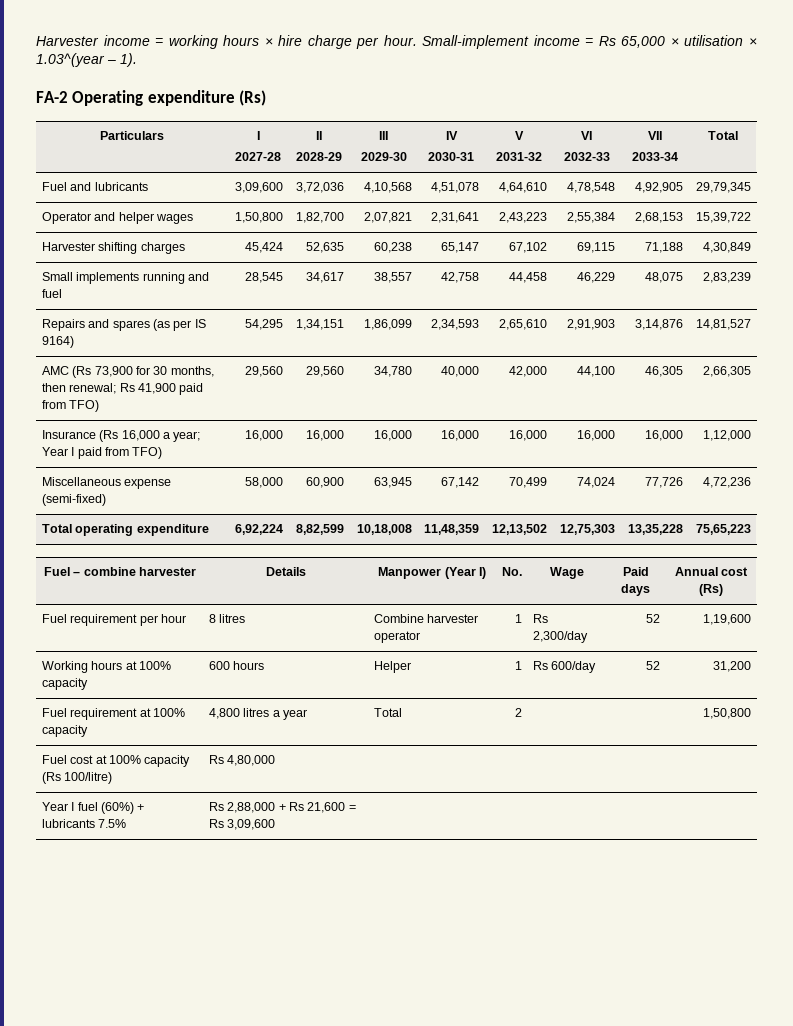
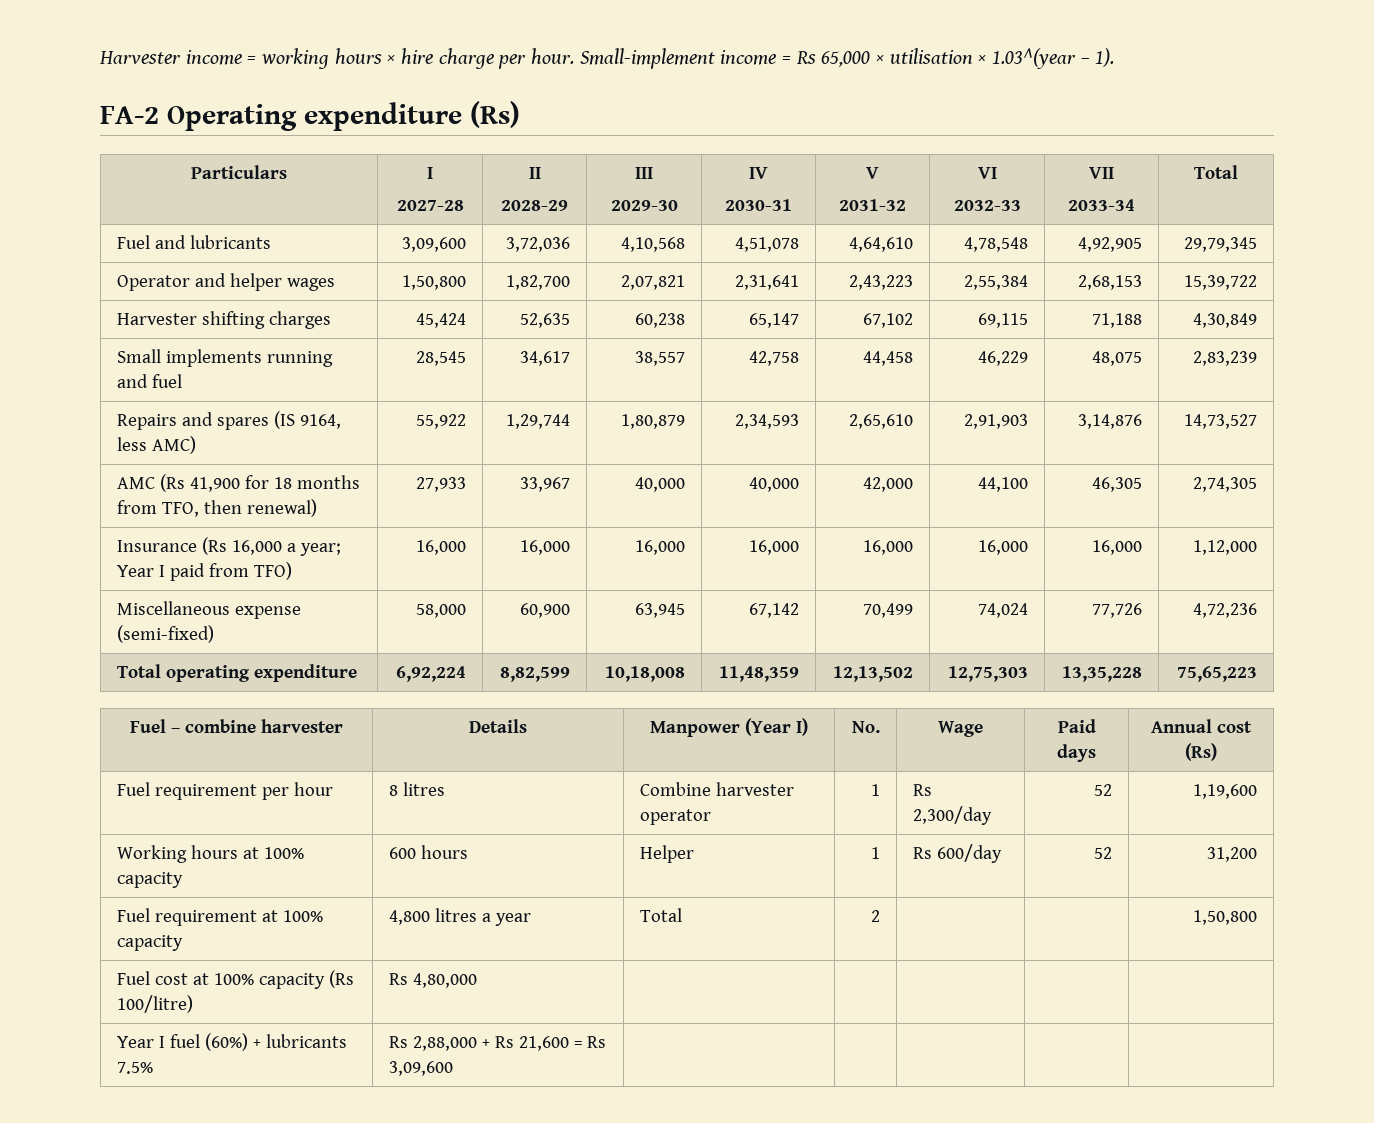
- Repairs and spares (as per IS 9164) | 54,295 | 1,34,151 | 1,86,099 | 2,34,593 | 2,65,610 | 2,91,903 | 3,14,876 | 14,81,527
+ Repairs and spares (IS 9164, less AMC) | 55,922 | 1,29,744 | 1,80,879 | 2,34,593 | 2,65,610 | 2,91,903 | 3,14,876 | 14,73,527
- AMC (Rs 73,900 for 30 months, then renewal; Rs 41,900 paid from TFO) | 29,560 | 29,560 | 34,780 | 40,000 | 42,000 | 44,100 | 46,305 | 2,66,305
+ AMC (Rs 41,900 for 18 months from TFO, then renewal) | 27,933 | 33,967 | 40,000 | 40,000 | 42,000 | 44,100 | 46,305 | 2,74,305

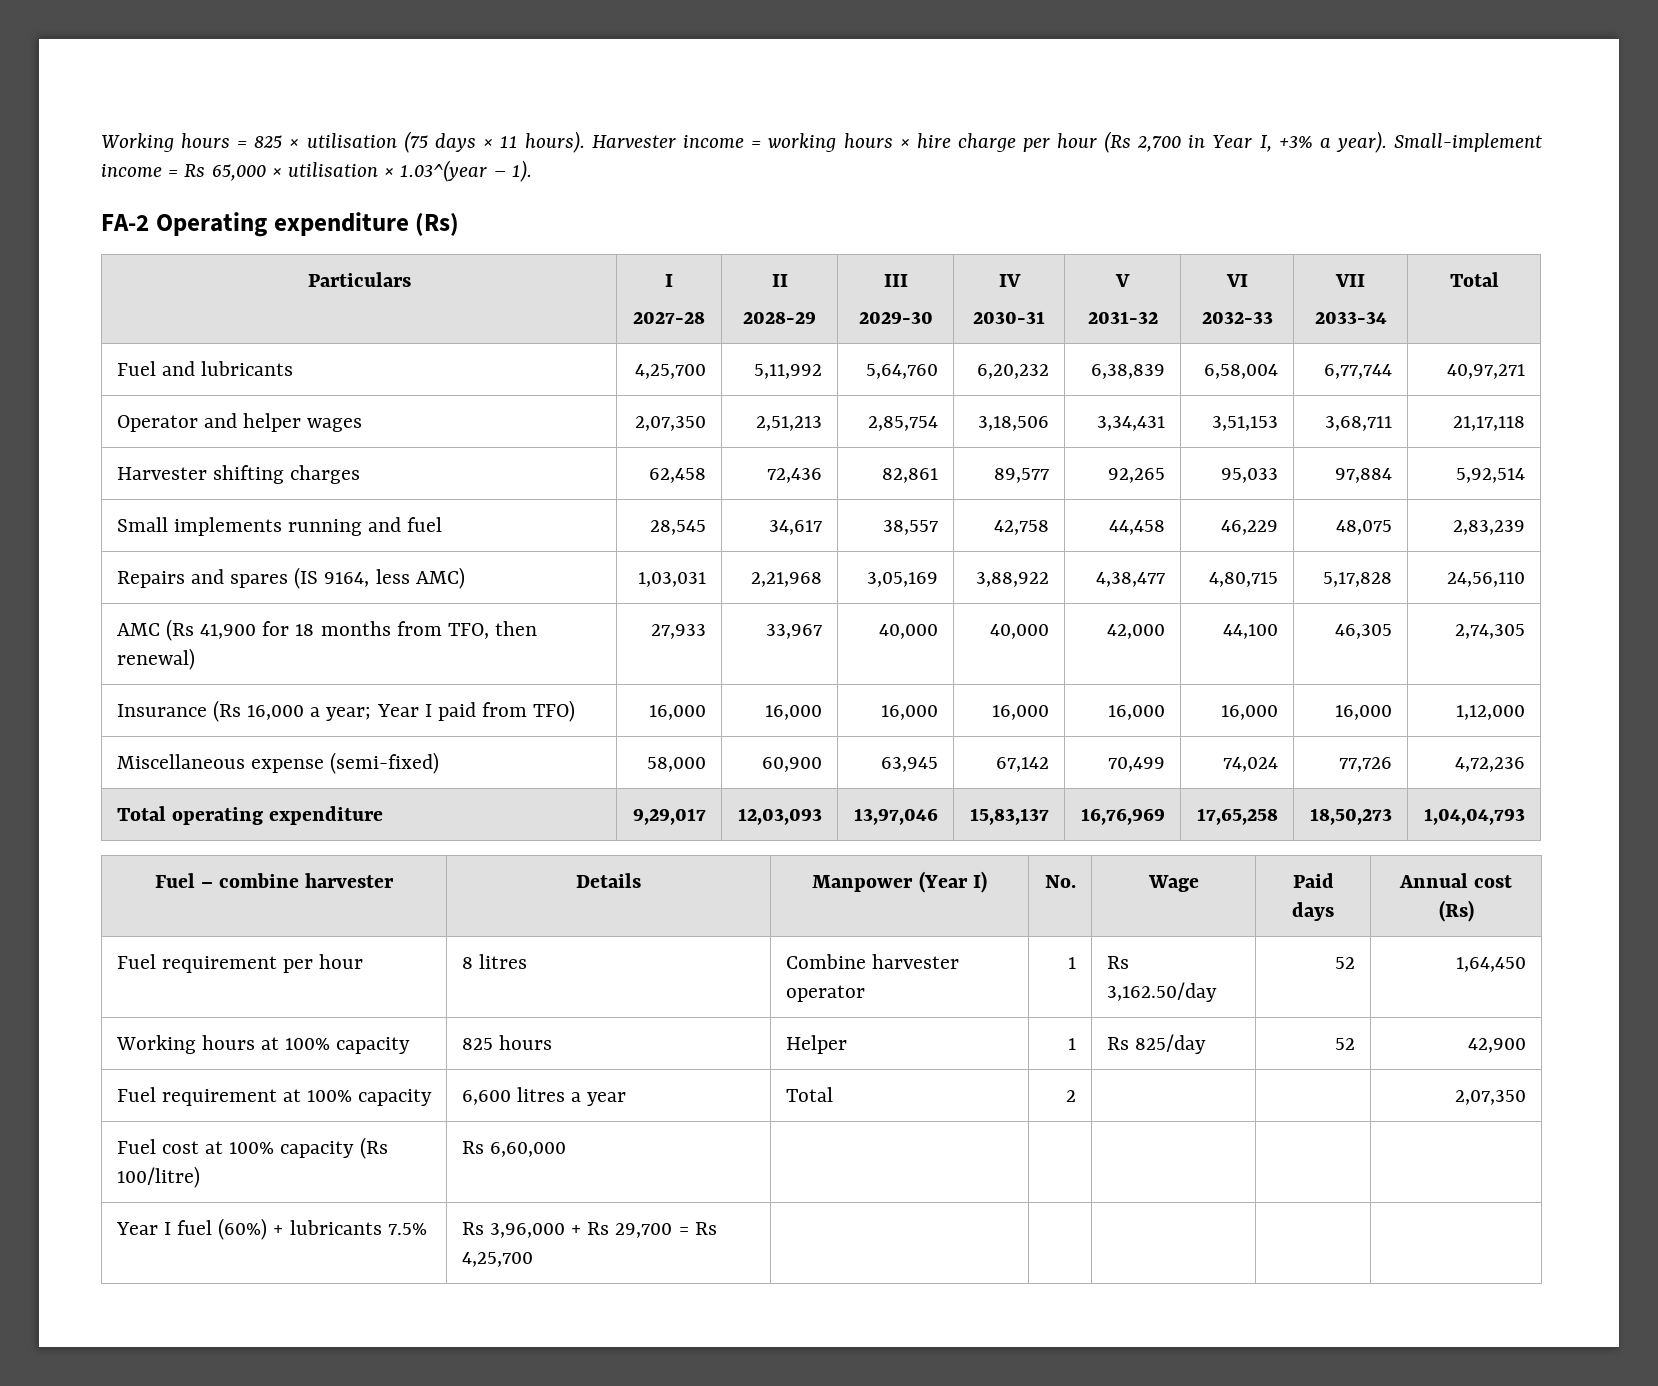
+ Working hours = 825 × utilisation (75 days × 11 hours).
- Harvester income = working hours × hire charge per hour.
+ Harvester income = working hours × hire charge per hour (Rs 2,700 in Year I, +3% a year).
- Fuel and lubricants | 3,09,600 | 3,72,036 | 4,10,568 | 4,51,078 | 4,64,610 | 4,78,548 | 4,92,905 | 29,79,345
- Operator and helper wages | 1,50,800 | 1,82,700 | 2,07,821 | 2,31,641 | 2,43,223 | 2,55,384 | 2,68,153 | 15,39,722
- Harvester shifting charges | 45,424 | 52,635 | 60,238 | 65,147 | 67,102 | 69,115 | 71,188 | 4,30,849
+ Fuel and lubricants | 4,25,700 | 5,11,992 | 5,64,760 | 6,20,232 | 6,38,839 | 6,58,004 | 6,77,744 | 40,97,271
+ Operator and helper wages | 2,07,350 | 2,51,213 | 2,85,754 | 3,18,506 | 3,34,431 | 3,51,153 | 3,68,711 | 21,17,118
+ Harvester shifting charges | 62,458 | 72,436 | 82,861 | 89,577 | 92,265 | 95,033 | 97,884 | 5,92,514
- Repairs and spares (IS 9164, less AMC) | 55,922 | 1,29,744 | 1,80,879 | 2,34,593 | 2,65,610 | 2,91,903 | 3,14,876 | 14,73,527
+ Repairs and spares (IS 9164, less AMC) | 1,03,031 | 2,21,968 | 3,05,169 | 3,88,922 | 4,38,477 | 4,80,715 | 5,17,828 | 24,56,110
- Total operating expenditure | 6,92,224 | 8,82,599 | 10,18,008 | 11,48,359 | 12,13,502 | 12,75,303 | 13,35,228 | 75,65,223
+ Total operating expenditure | 9,29,017 | 12,03,093 | 13,97,046 | 15,83,137 | 16,76,969 | 17,65,258 | 18,50,273 | 1,04,04,793
- Fuel requirement per hour | 8 litres | Combine harvester operator | 1 | Rs 2,300/day | 52 | 1,19,600
+ Fuel requirement per hour | 8 litres | Combine harvester operator | 1 | Rs 3,162.50/day | 52 | 1,64,450
- Working hours at 100% capacity | 600 hours | Helper | 1 | Rs 600/day | 52 | 31,200
+ Working hours at 100% capacity | 825 hours | Helper | 1 | Rs 825/day | 52 | 42,900
- Fuel requirement at 100% capacity | 4,800 litres a year | Total | 2 | | | 1,50,800
+ Fuel requirement at 100% capacity | 6,600 litres a year | Total | 2 | | | 2,07,350
- Fuel cost at 100% capacity (Rs 100/litre) | Rs 4,80,000 | | | | |
+ Fuel cost at 100% capacity (Rs 100/litre) | Rs 6,60,000 | | | | |
- Year I fuel (60%) + lubricants 7.5% | Rs 2,88,000 + Rs 21,600 = Rs 3,09,600 | | | | |
+ Year I fuel (60%) + lubricants 7.5% | Rs 3,96,000 + Rs 29,700 = Rs 4,25,700 | | | | |

